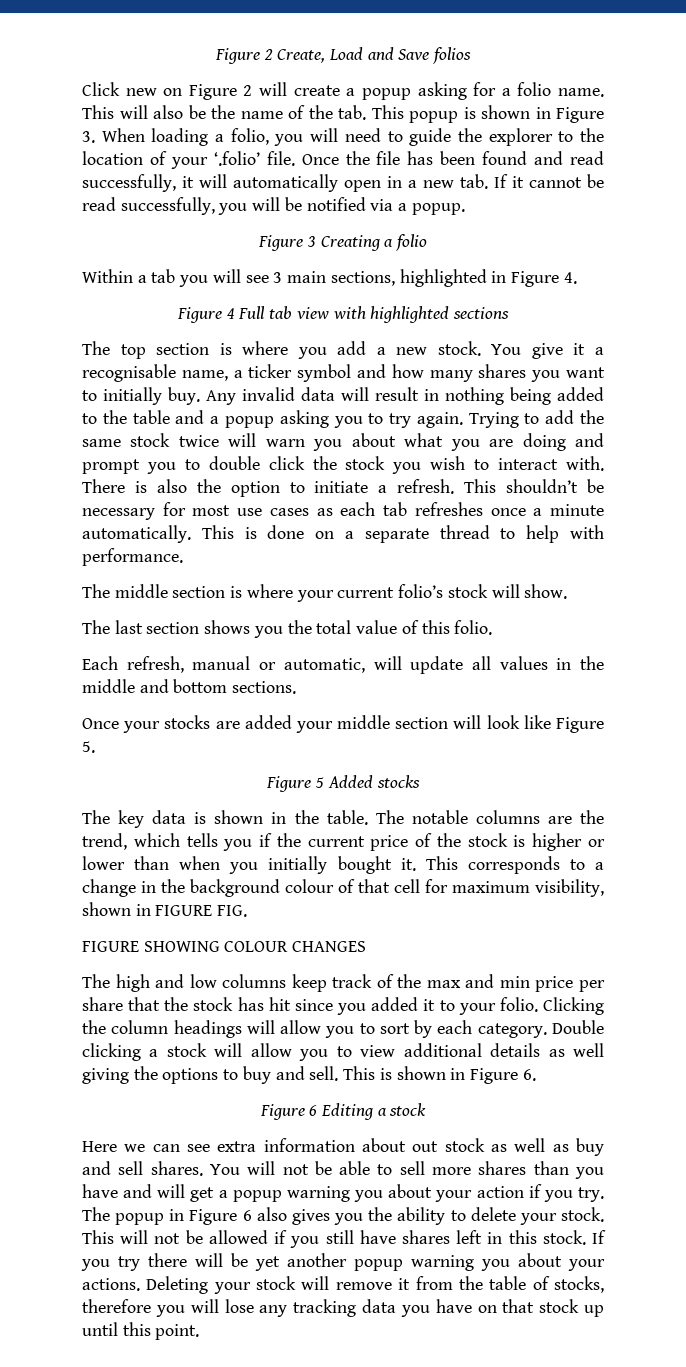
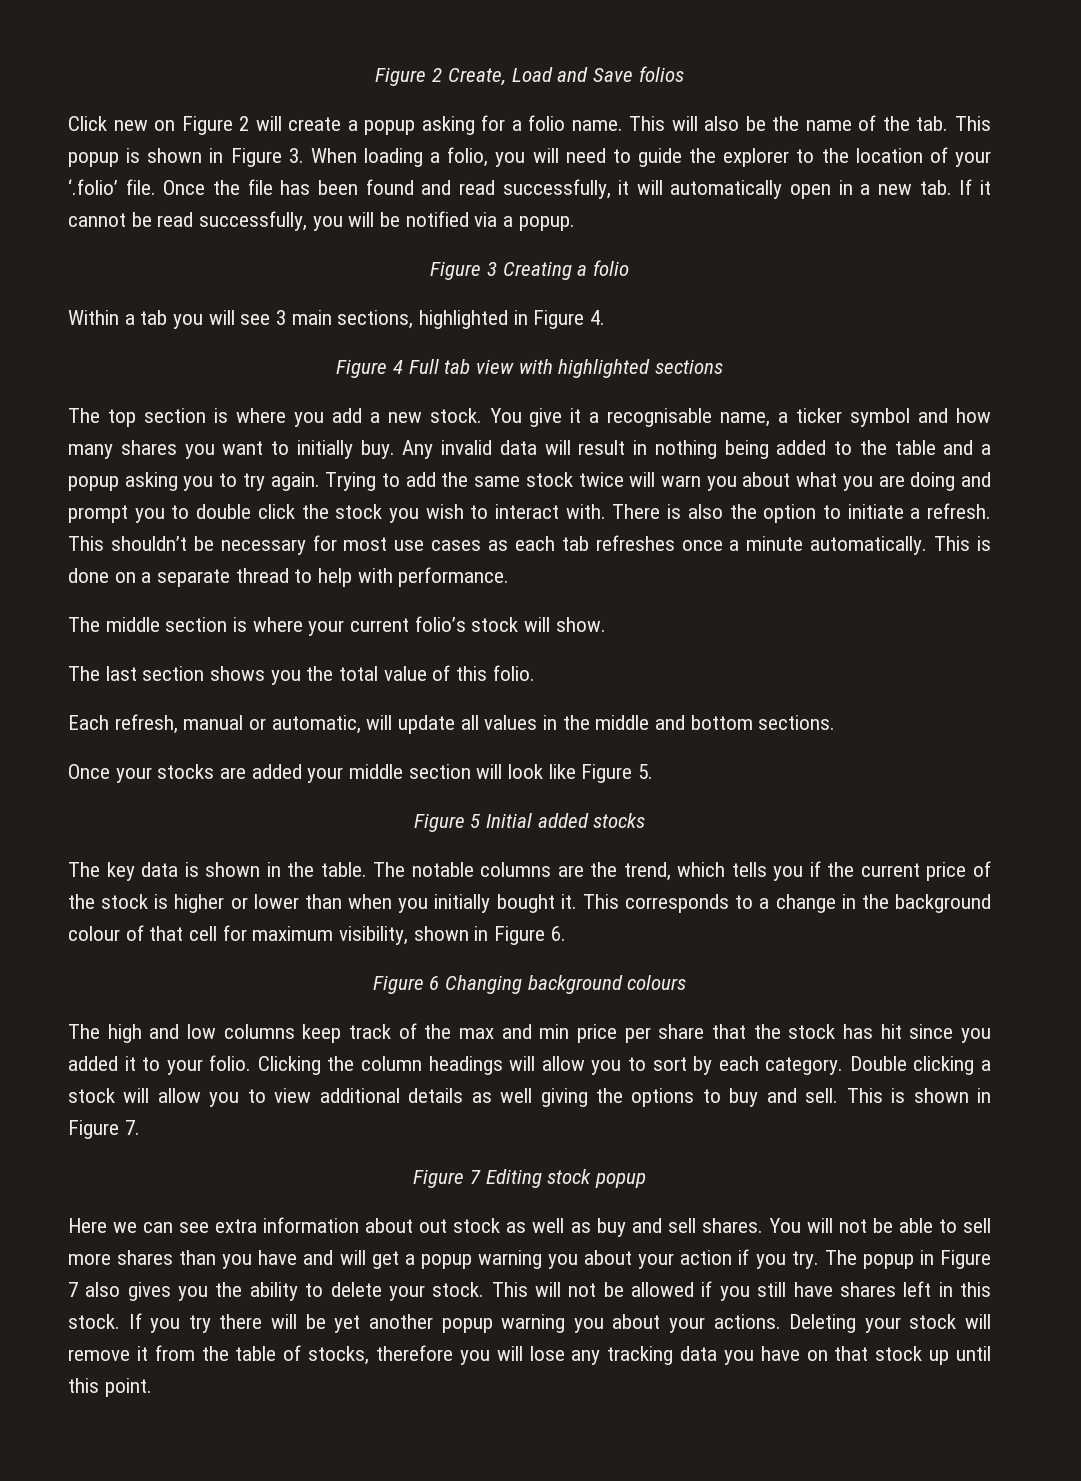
- Figure 5 Added stocks
+ Figure 5 Initial added stocks
- This corresponds to a change in the background colour of that cell for maximum visibility, shown in FIGURE FIG.
- FIGURE SHOWING COLOUR CHANGES
+ This corresponds to a change in the background colour of that cell for maximum visibility, shown in Figure 6.
+ Figure 6 Changing background colours
- This is shown in Figure 6.
- Figure 6 Editing a stock
+ This is shown in Figure 7.
+ Figure 7 Editing stock popup
- The popup in Figure 6 also gives you the ability to delete your stock.
+ The popup in Figure 7 also gives you the ability to delete your stock.

